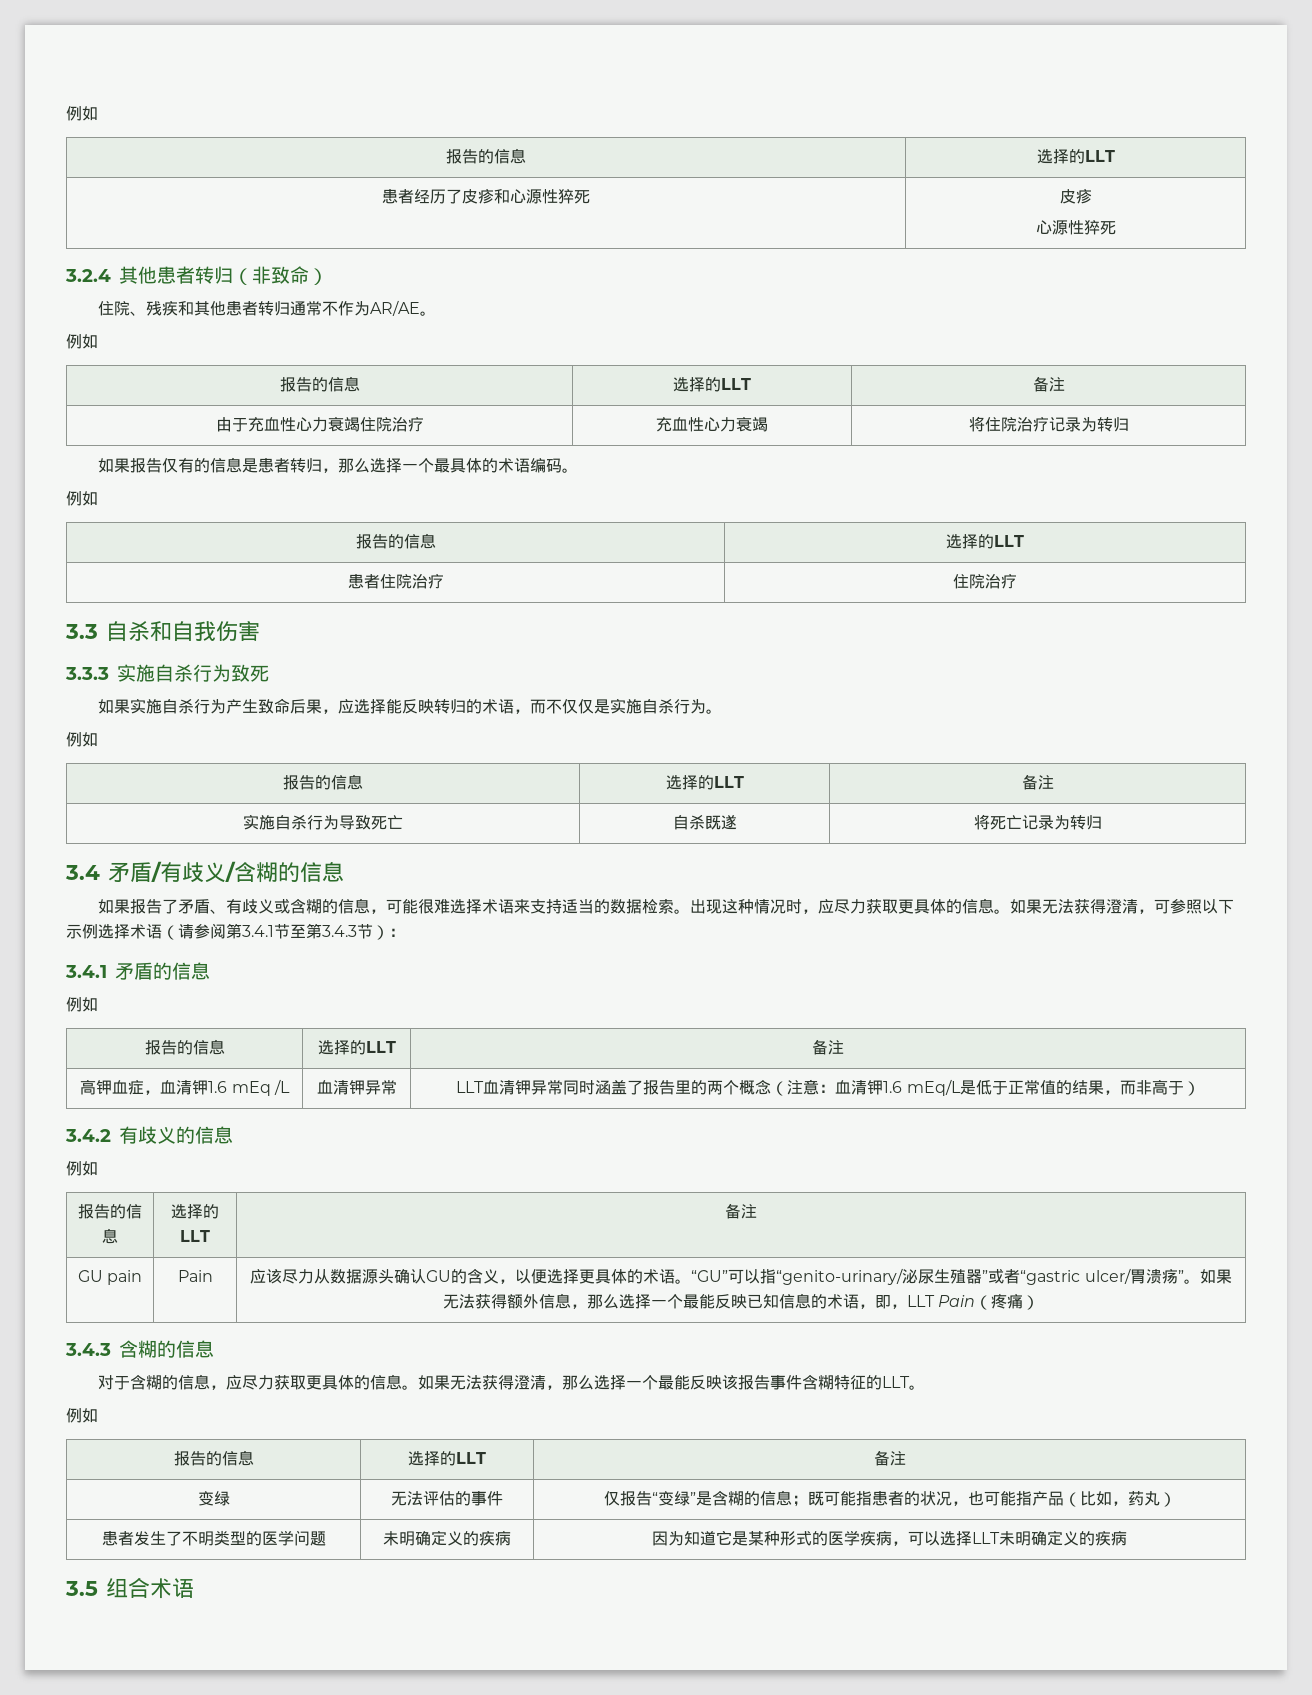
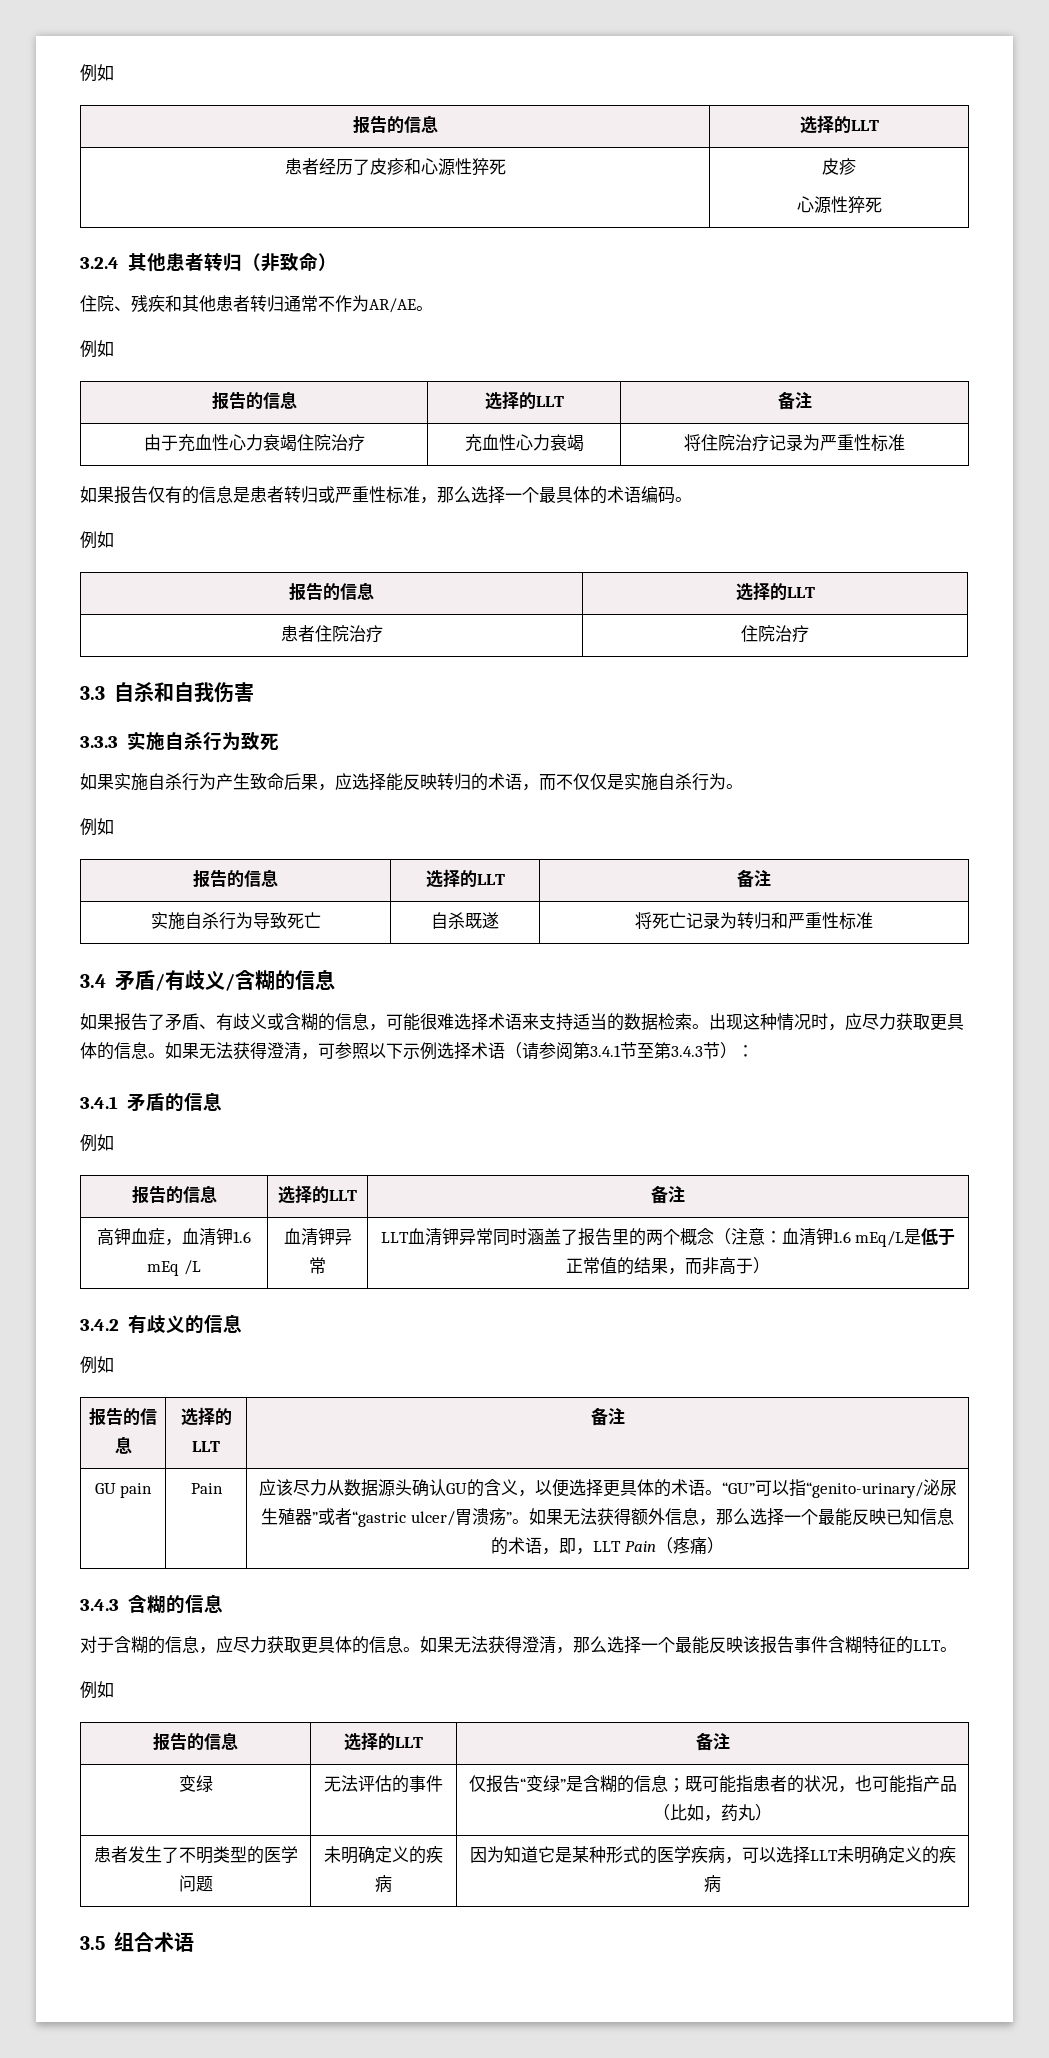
- 由于充血性心力衰竭住院治疗 | 充血性心力衰竭 | 将住院治疗记录为转归
+ 由于充血性心力衰竭住院治疗 | 充血性心力衰竭 | 将住院治疗记录为严重性标准
- 如果报告仅有的信息是患者转归，那么选择一个最具体的术语编码。
+ 如果报告仅有的信息是患者转归或严重性标准，那么选择一个最具体的术语编码。
- 实施自杀行为导致死亡 | 自杀既遂 | 将死亡记录为转归
+ 实施自杀行为导致死亡 | 自杀既遂 | 将死亡记录为转归和严重性标准

